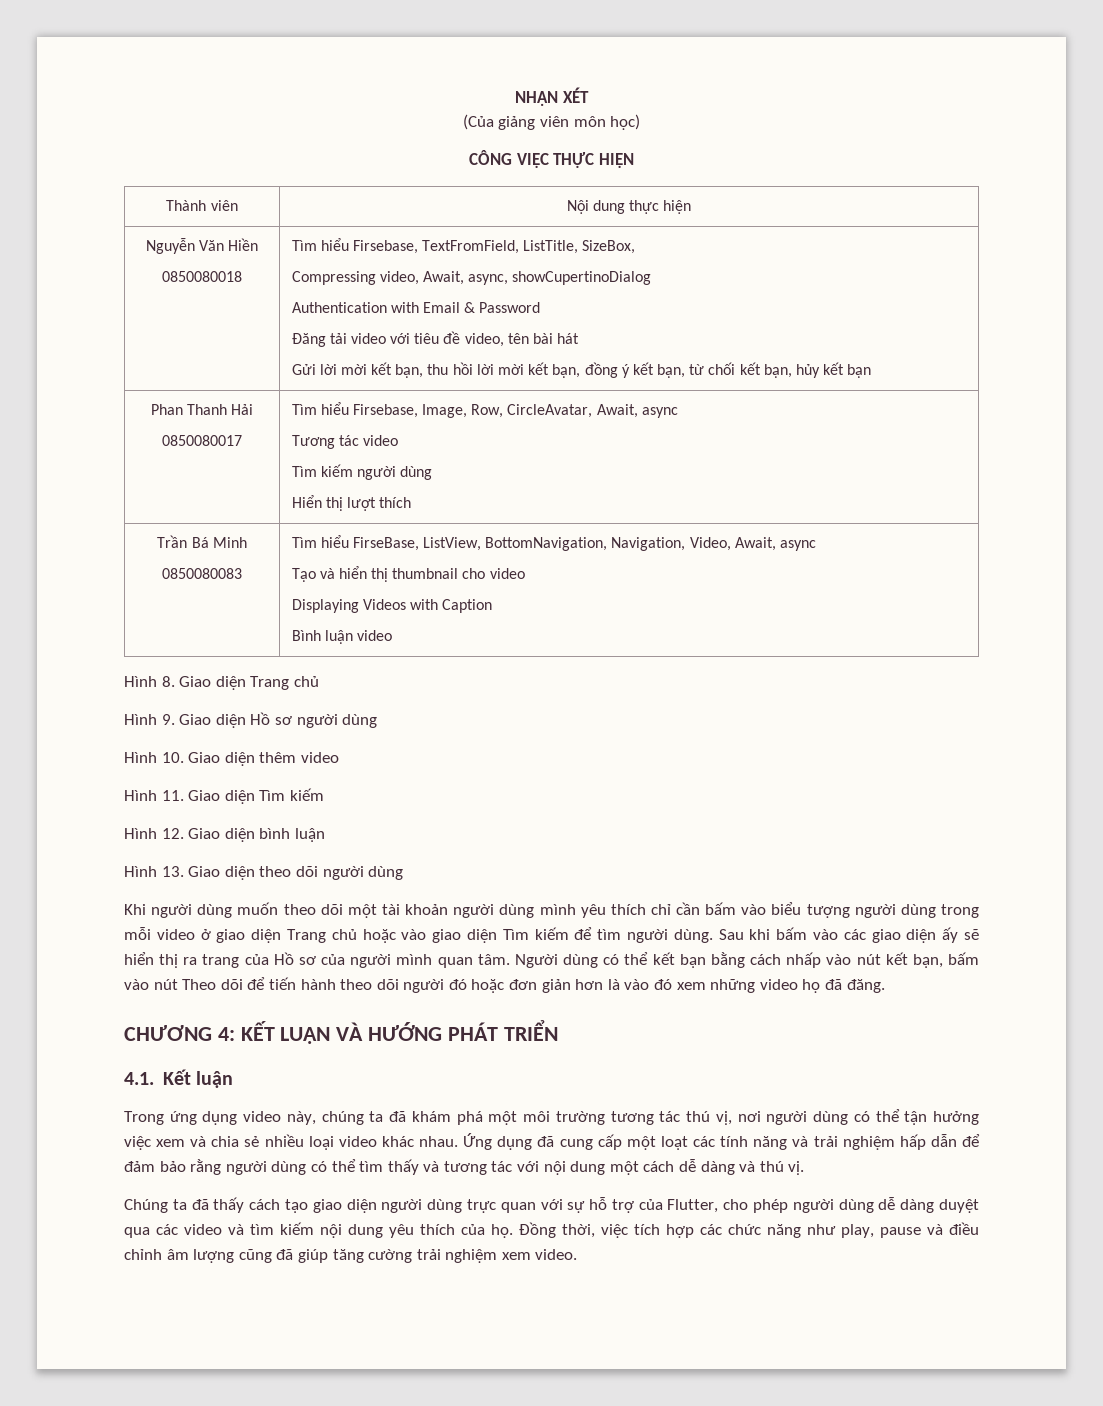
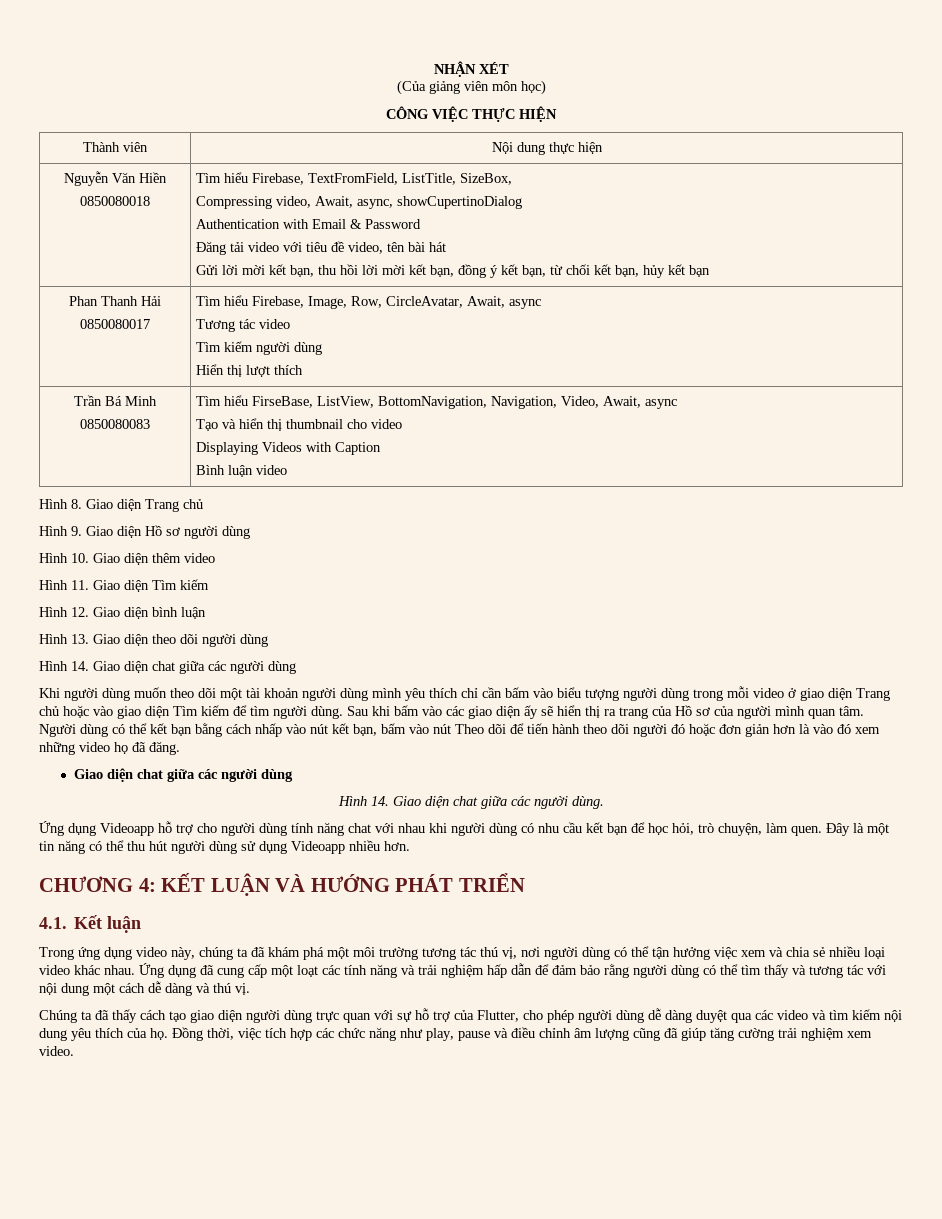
- Tìm hiểu Firsebase, TextFromField, ListTitle, SizeBox,
+ Tìm hiểu Firebase, TextFromField, ListTitle, SizeBox,
  Phan Thanh Hải
- 0850080017 | Tìm hiểu Firsebase, Image, Row, CircleAvatar, Await, async
+ 0850080017 | Tìm hiểu Firebase, Image, Row, CircleAvatar, Await, async
+ Hình 14. Giao diện chat giữa các người dùng
  Người dùng có thể kết bạn bằng cách nhấp vào nút kết bạn, bấm vào nút Theo dõi để tiến hành theo dõi người đó hoặc đơn giản hơn là vào đó xem những video họ đã đăng.
+ Giao diện chat giữa các người dùng
+ Hình 14. Giao diện chat giữa các người dùng.
+ Ứng dụng Videoapp hỗ trợ cho người dùng tính năng chat với nhau khi người dùng có nhu cầu kết bạn để học hỏi, trò chuyện, làm quen. Đây là một tin năng có thể thu hút người dùng sử dụng Videoapp nhiều hơn.

